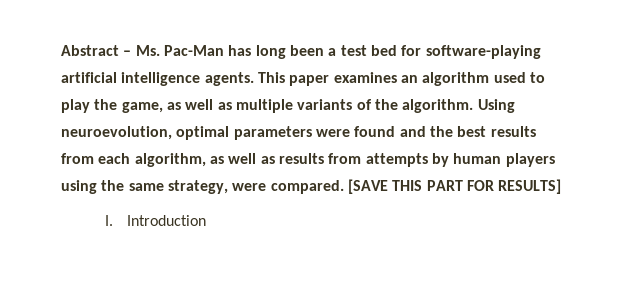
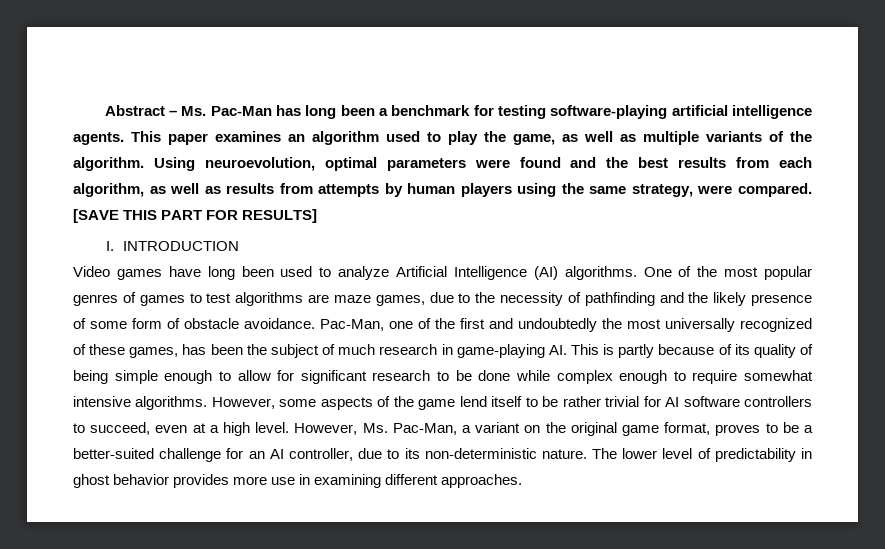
- Abstract – Ms. Pac-Man has long been a test bed for software-playing artificial intelligence agents.
+ Abstract – Ms. Pac-Man has long been a benchmark for testing software-playing artificial intelligence agents.
- I. Introduction
+ I. INTRODUCTION
+ Video games have long been used to analyze Artificial Intelligence (AI) algorithms. One of the most popular genres of games to test algorithms are maze games, due to the necessity of pathfinding and the likely presence of some form of obstacle avoidance. Pac-Man, one of the first and undoubtedly the most universally recognized of these games, has been the subject of much research in game-playing AI. This is partly because of its quality of being simple enough to allow for significant research to be done while complex enough to require somewhat intensive algorithms. However, some aspects of the game lend itself to be rather trivial for AI software controllers to succeed, even at a high level. However, Ms. Pac-Man, a variant on the original game format, proves to be a better-suited challenge for an AI controller, due to its non-deterministic nature. The lower level of predictability in ghost behavior provides more use in examining different approaches.

